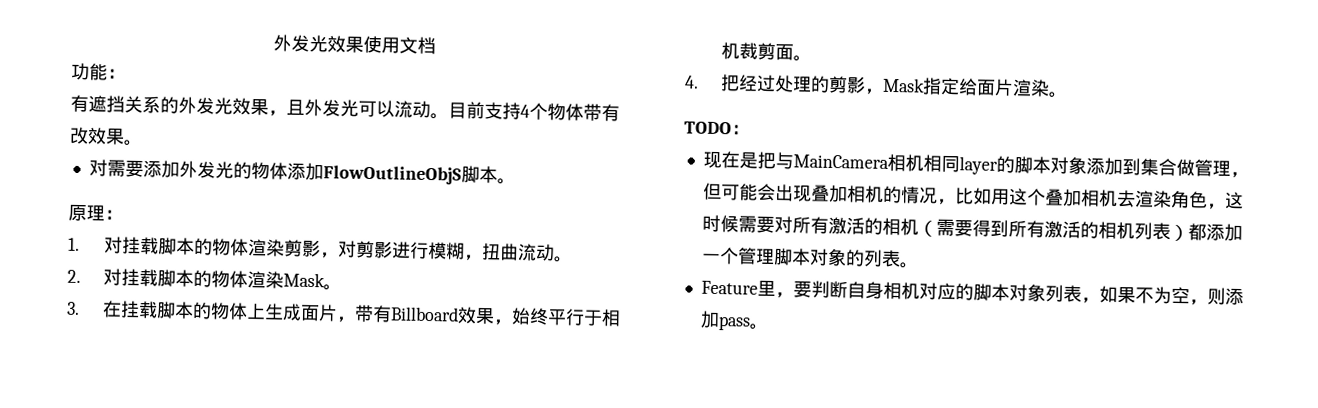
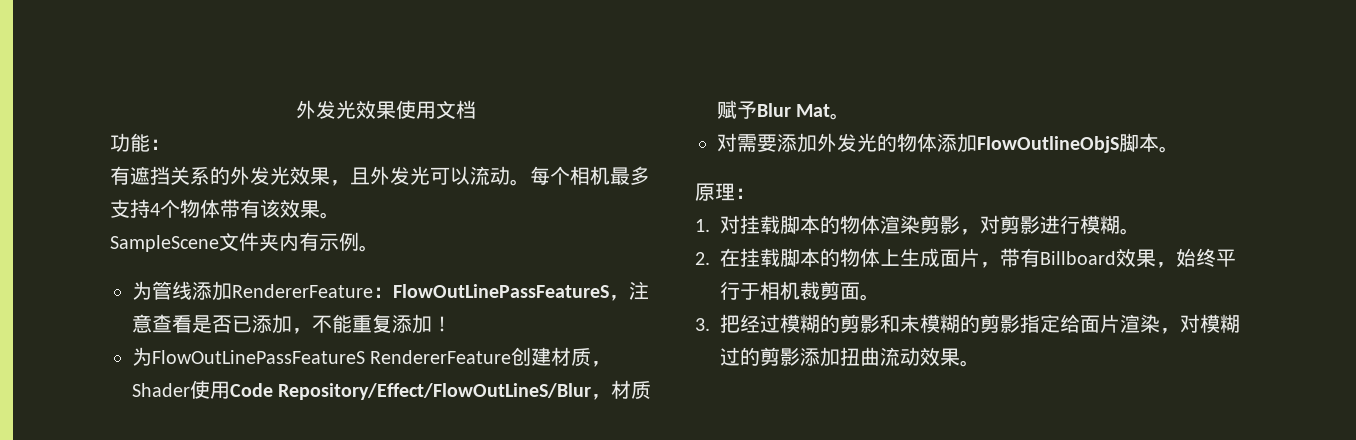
- 目前支持4个物体带有改效果。
+ 每个相机最多支持4个物体带有该效果。
+ SampleScene文件夹内有示例。
+ 为管线添加RendererFeature：FlowOutLinePassFeatureS，注意查看是否已添加，不能重复添加！
+ 为FlowOutLinePassFeatureS RendererFeature创建材质，Shader使用Code Repository/Effect/FlowOutLineS/Blur，材质赋予Blur Mat。
- 1.对挂载脚本的物体渲染剪影，对剪影进行模糊，扭曲流动。
- 2.对挂载脚本的物体渲染Mask。
- 3.在挂载脚本的物体上生成面片，带有Billboard效果，始终平行于相机裁剪面。
+ 1.对挂载脚本的物体渲染剪影，对剪影进行模糊。
+ 2.在挂载脚本的物体上生成面片，带有Billboard效果，始终平行于相机裁剪面。
- 4.把经过处理的剪影，Mask指定给面片渲染。
- TODO：
- 现在是把与MainCamera相机相同layer的脚本对象添加到集合做管理，但可能会出现叠加相机的情况，比如用这个叠加相机去渲染角色，这时候需要对所有激活的相机（需要得到所有激活的相机列表）都添加一个管理脚本对象的列表。
- Feature里，要判断自身相机对应的脚本对象列表，如果不为空，则添加pass。
+ 3.把经过模糊的剪影和未模糊的剪影指定给面片渲染，对模糊过的剪影添加扭曲流动效果。

